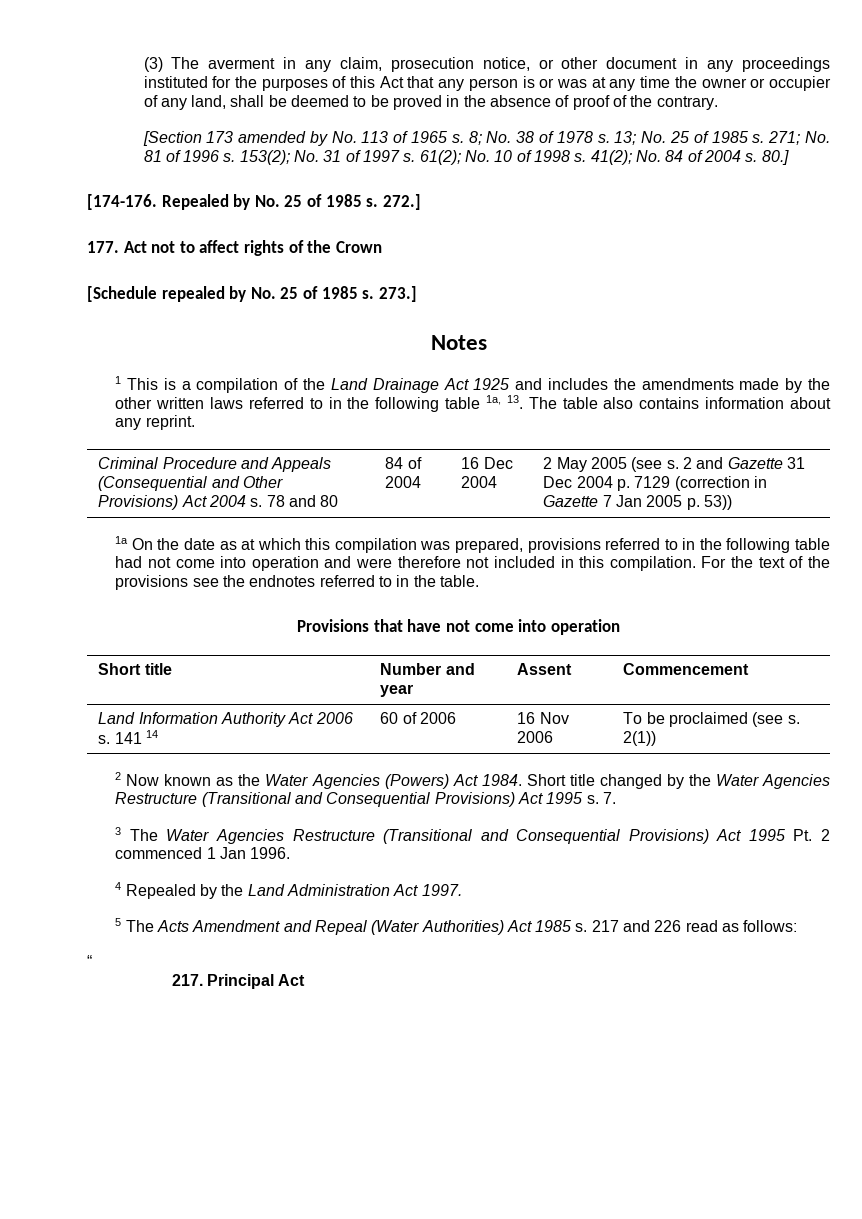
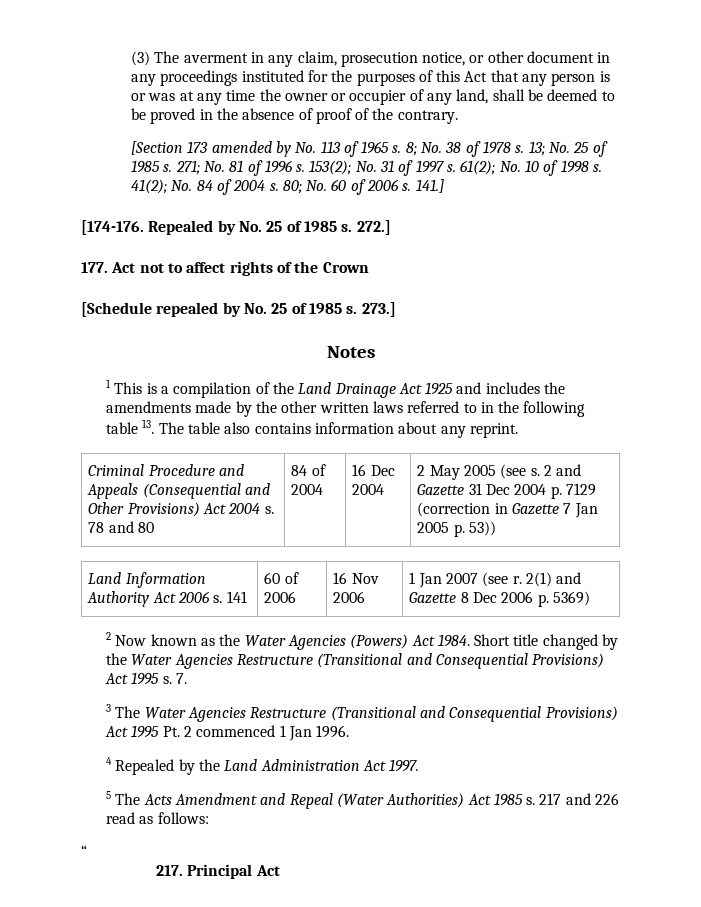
- 80.]
+ 80; No. 60 of 2006 s. 141.]
- 1 This is a compilation of the Land Drainage Act 1925 and includes the amendments made by the other written laws referred to in the following table 1a, 13. The table also contains information about any reprint.
+ 1 This is a compilation of the Land Drainage Act 1925 and includes the amendments made by the other written laws referred to in the following table 13. The table also contains information about any reprint.
- 1a On the date as at which this compilation was prepared, provisions referred to in the following table had not come into operation and were therefore not included in this compilation. For the text of the provisions see the endnotes referred to in the table.
- Provisions that have not come into operation
- Short title | Number and year | Assent | Commencement
- Land Information Authority Act 2006 s. 141 14 | 60 of 2006 | 16 Nov 2006 | To be proclaimed (see s. 2(1))
+ Land Information Authority Act 2006 s. 141 | 60 of 2006 | 16 Nov 2006 | 1 Jan 2007 (see r. 2(1) and Gazette 8 Dec 2006 p. 5369)

